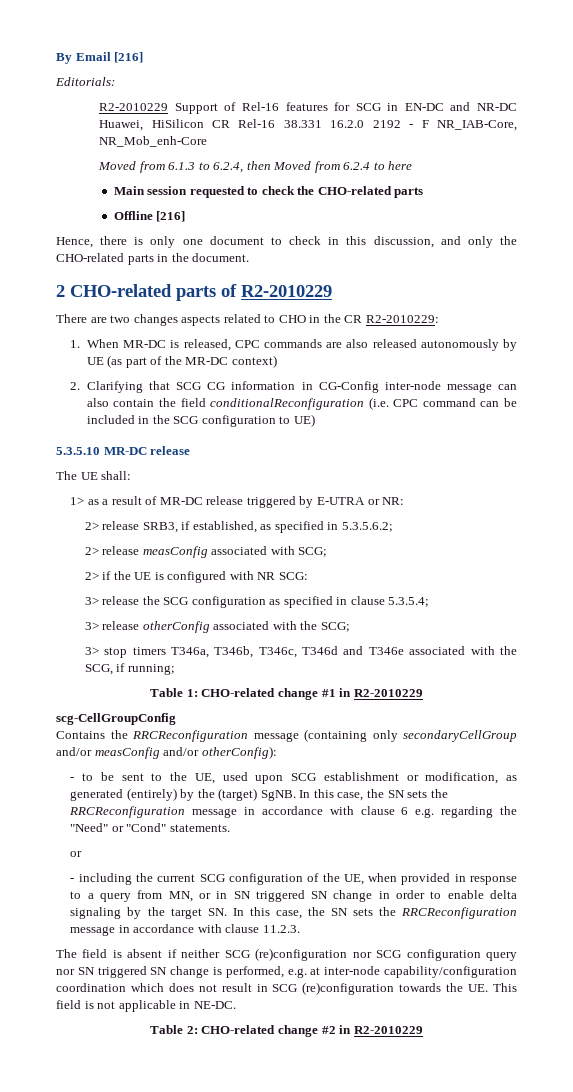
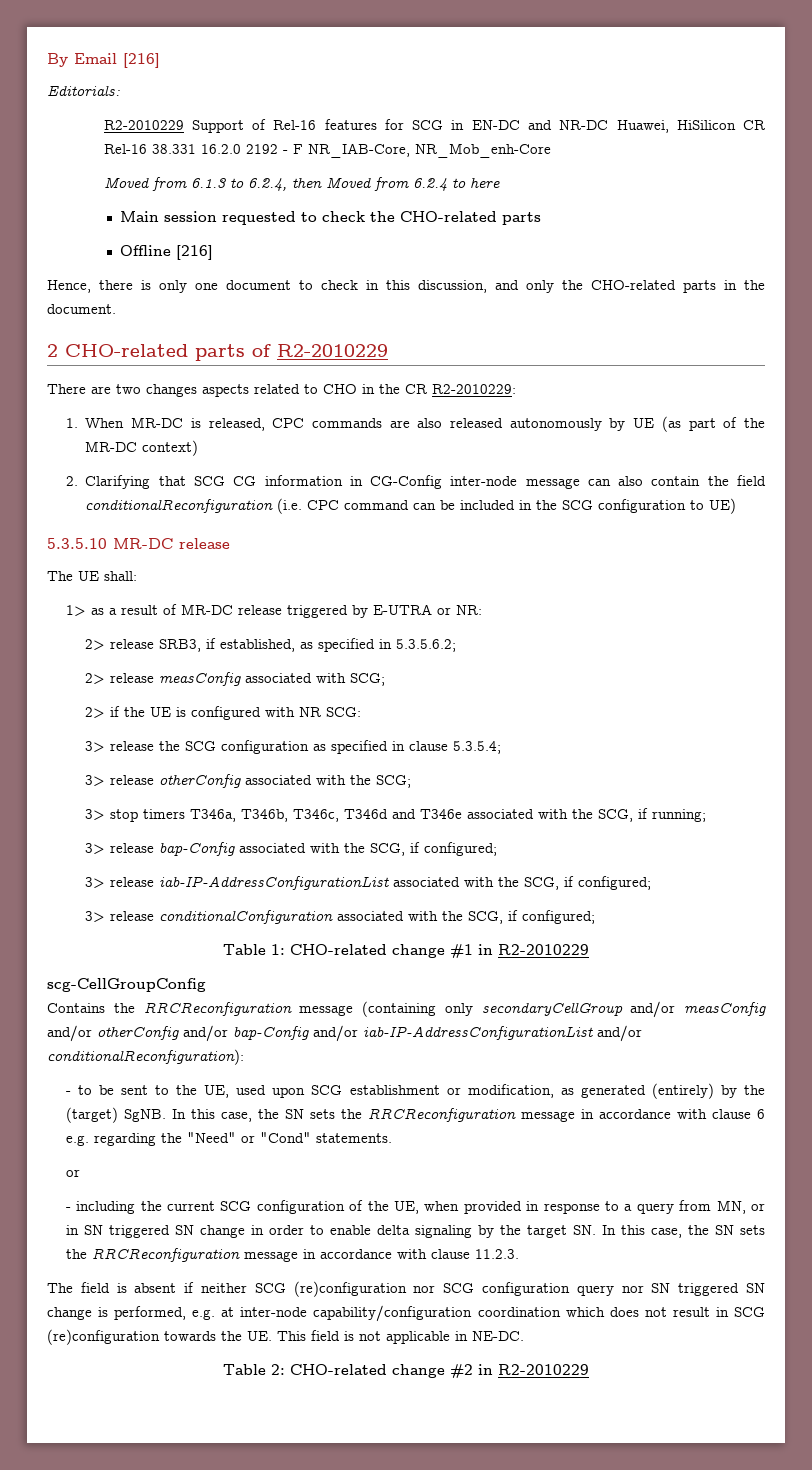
+ 3> release bap-Config associated with the SCG, if configured;
+ 3> release iab-IP-AddressConfigurationList associated with the SCG, if configured;
+ 3> release conditionalConfiguration associated with the SCG, if configured;
- Contains the RRCReconfiguration message (containing only secondaryCellGroup and/or measConfig and/or otherConfig):
+ Contains the RRCReconfiguration message (containing only secondaryCellGroup and/or measConfig and/or otherConfig and/or bap-Config and/or iab-IP-AddressConfigurationList and/or conditionalReconfiguration):

